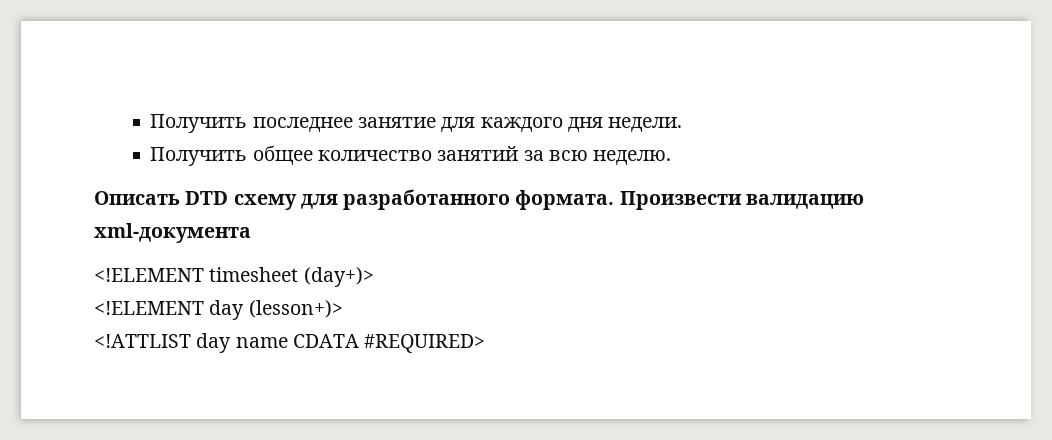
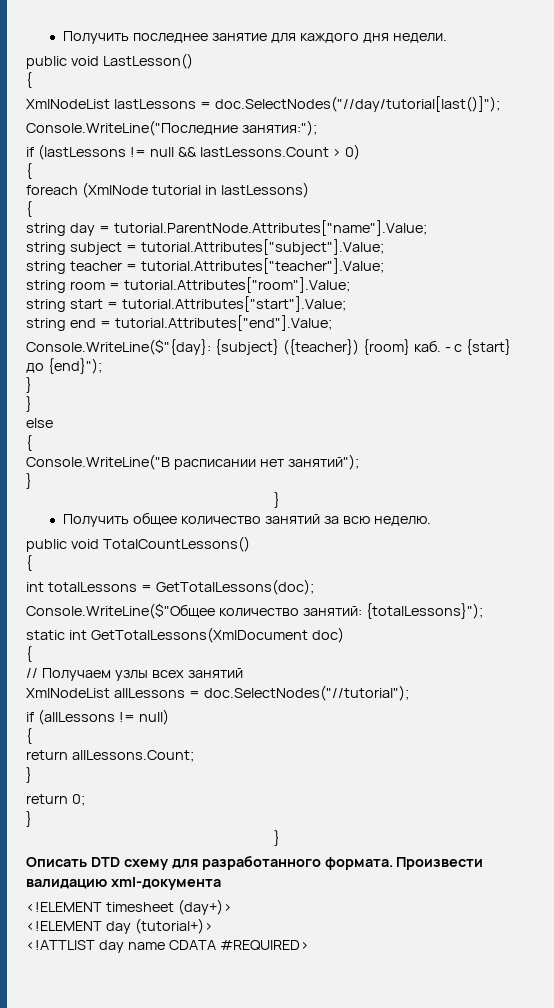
+ public void LastLesson()
+ {
+ XmlNodeList lastLessons = doc.SelectNodes("//day/tutorial[last()]");
+ Console.WriteLine("Последние занятия:");
+ if (lastLessons != null && lastLessons.Count > 0)
+ {
+ foreach (XmlNode tutorial in lastLessons)
+ {
+ string day = tutorial.ParentNode.Attributes["name"].Value;
+ string subject = tutorial.Attributes["subject"].Value;
+ string teacher = tutorial.Attributes["teacher"].Value;
+ string room = tutorial.Attributes["room"].Value;
+ string start = tutorial.Attributes["start"].Value;
+ string end = tutorial.Attributes["end"].Value;
+ Console.WriteLine($"{day}: {subject} ({teacher}) {room} каб. - с {start} до {end}");
+ }
+ }
+ else
+ {
+ Console.WriteLine("В расписании нет занятий");
+ }
+ }
+ public void TotalCountLessons()
+ {
+ int totalLessons = GetTotalLessons(doc);
+ Console.WriteLine($"Общее количество занятий: {totalLessons}");
+ static int GetTotalLessons(XmlDocument doc)
+ {
+ // Получаем узлы всех занятий
+ XmlNodeList allLessons = doc.SelectNodes("//tutorial");
+ if (allLessons != null)
+ {
+ return allLessons.Count;
+ }
+ return 0;
+ }
+ }
- <!ELEMENT day (lesson+)>
+ <!ELEMENT day (tutorial+)>

